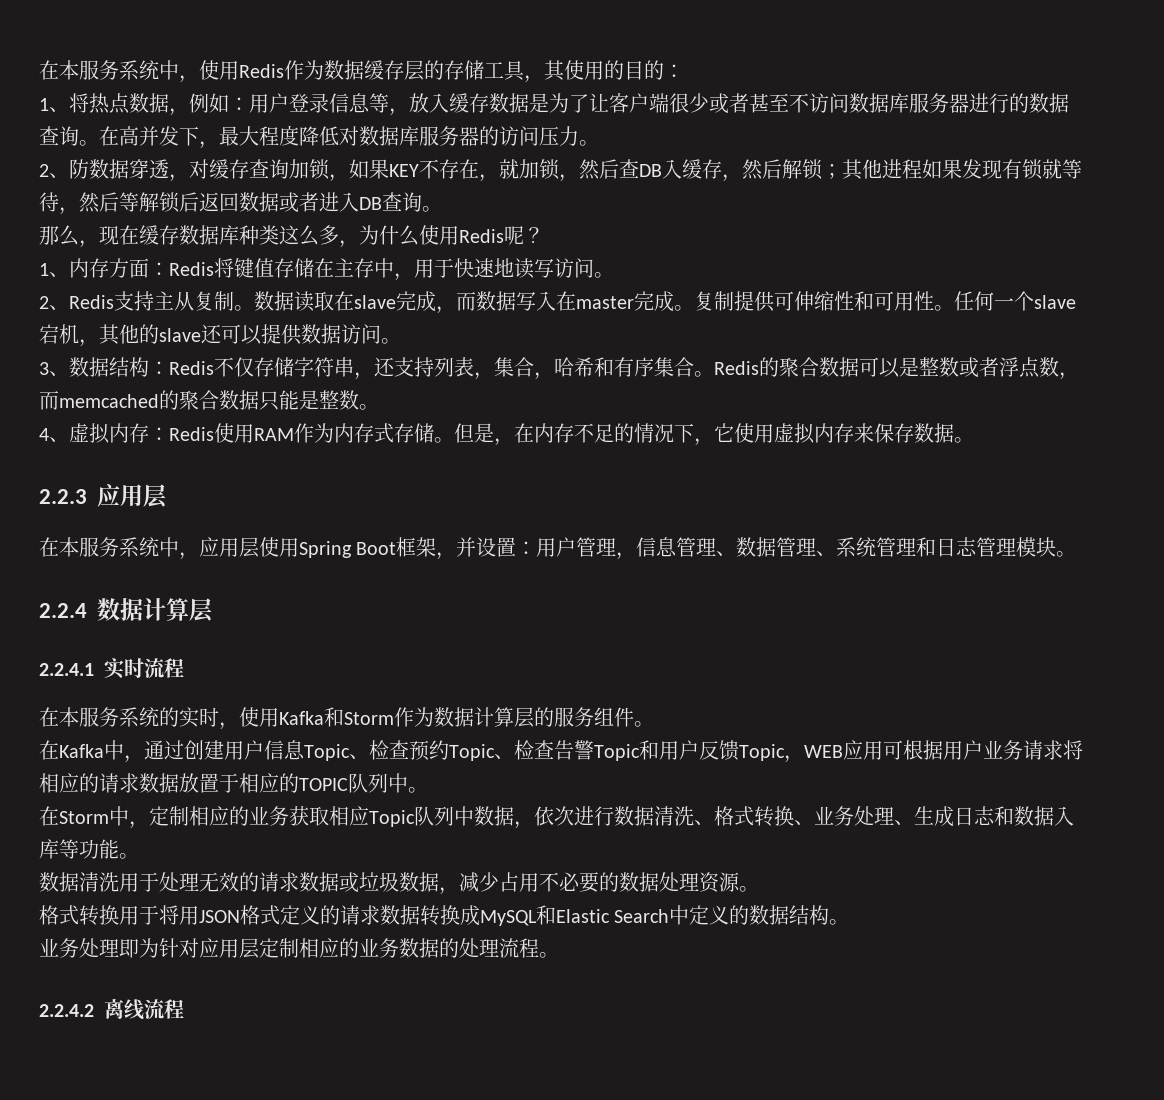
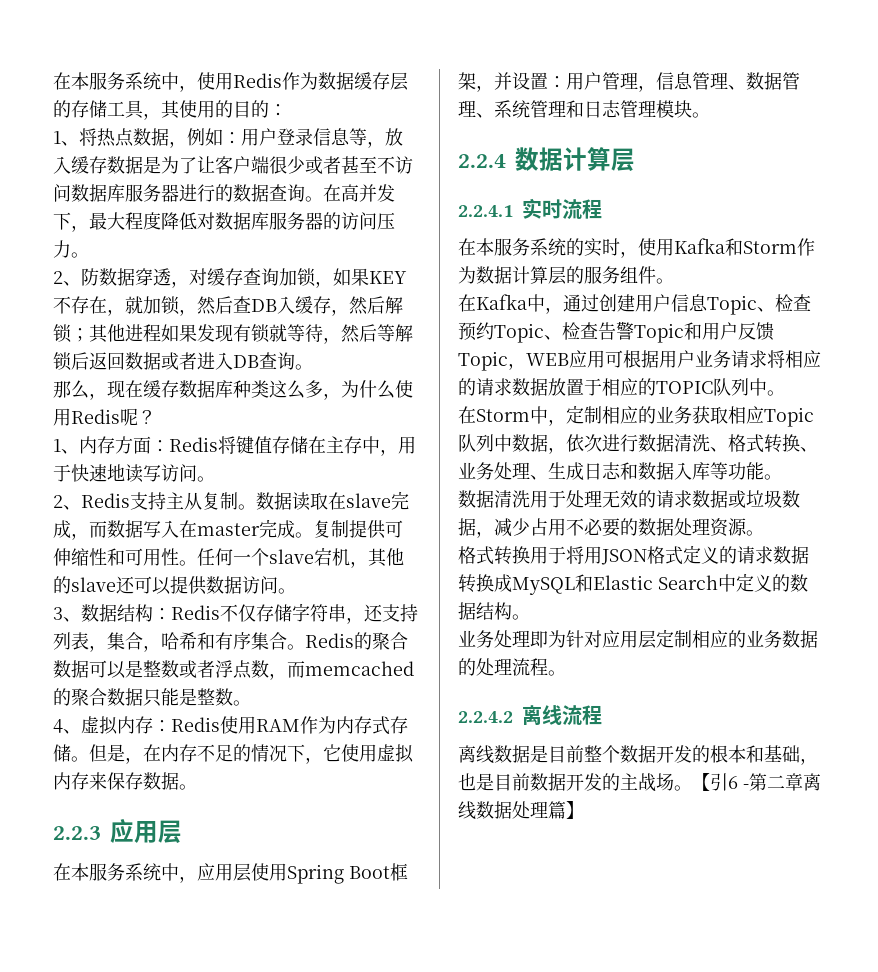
+ 离线数据是目前整个数据开发的根本和基础，也是目前数据开发的主战场。【引6 -第二章离线数据处理篇】

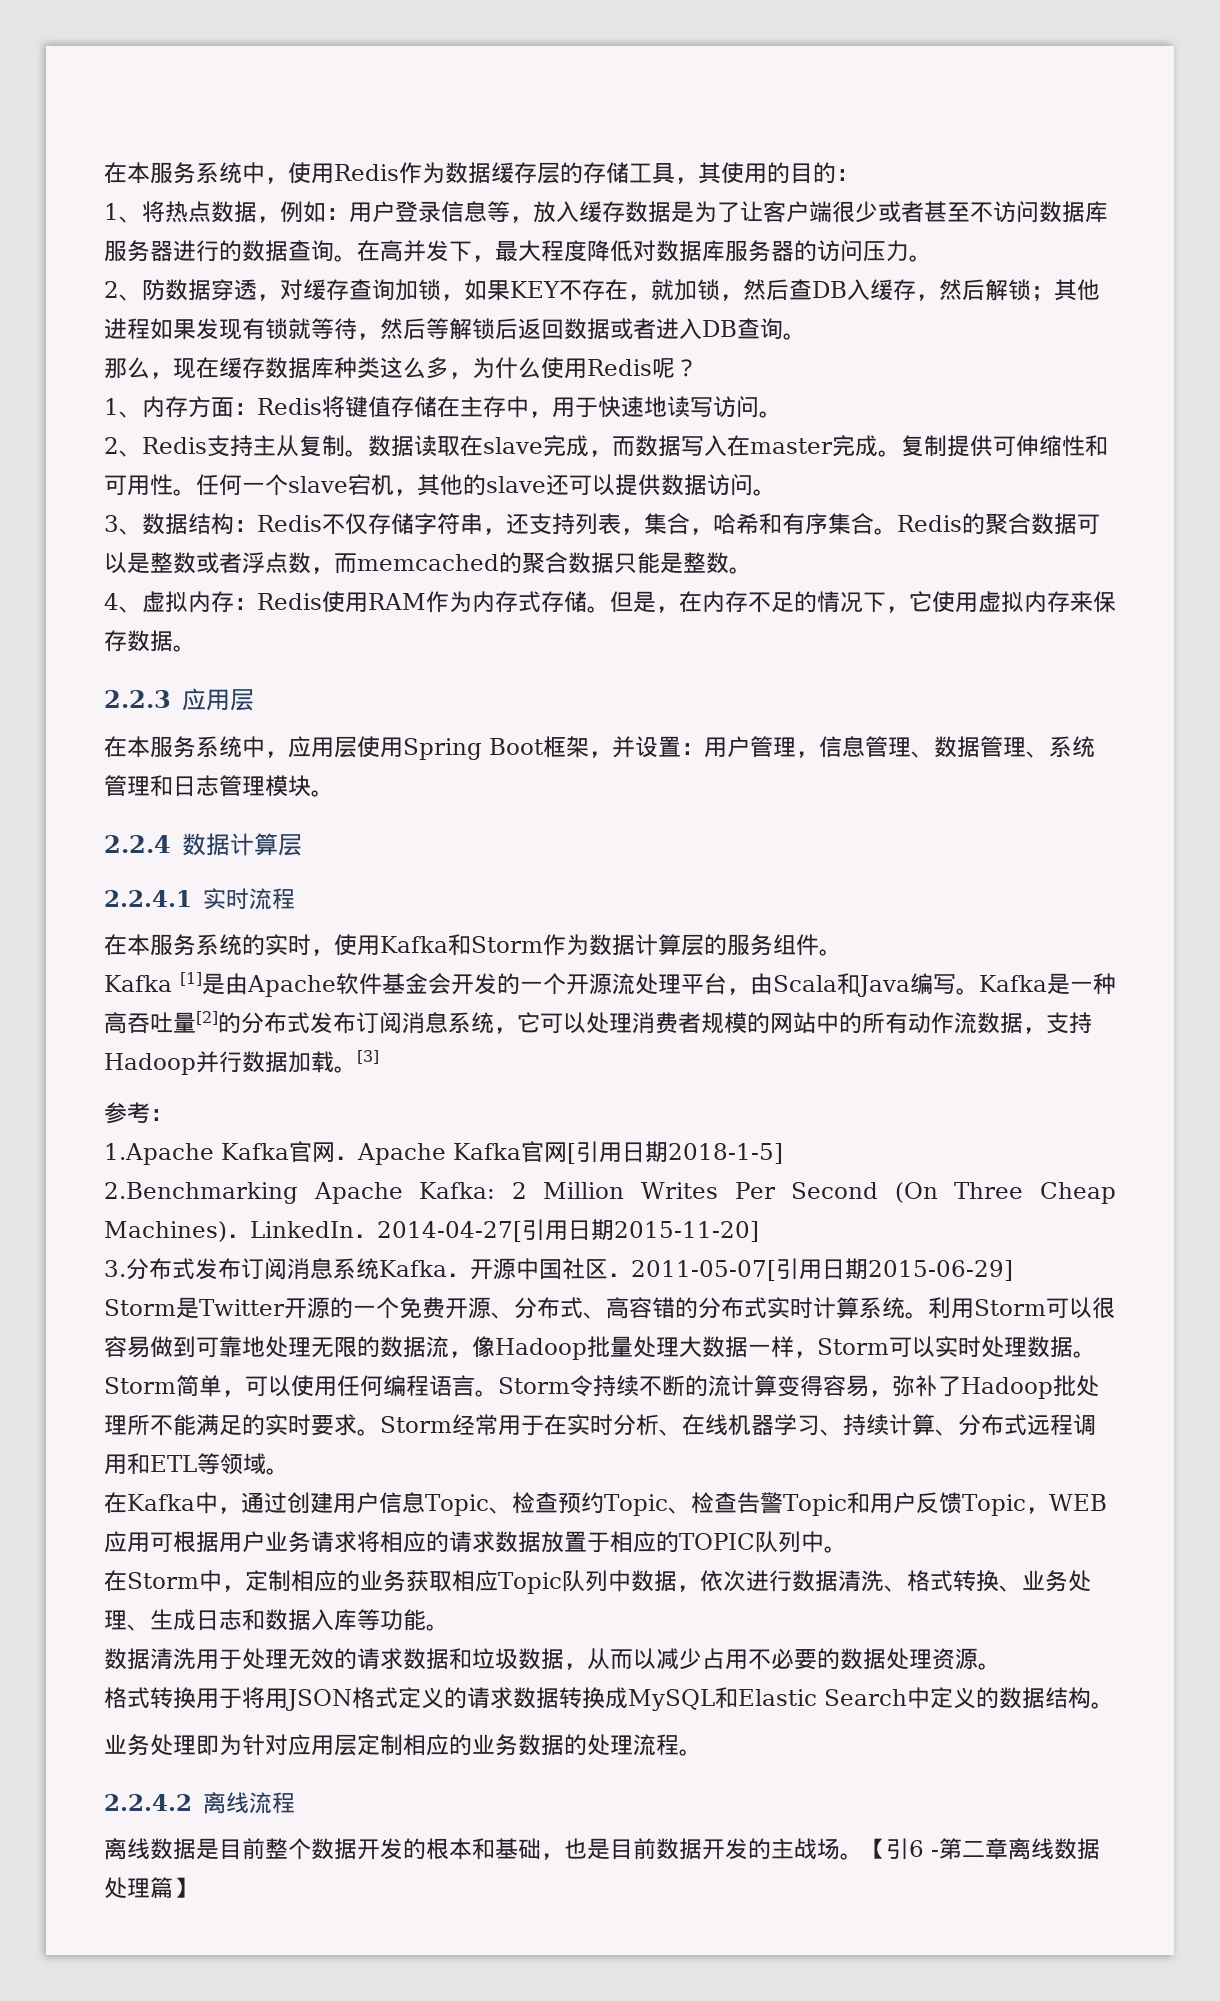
+ Kafka [1]是由Apache软件基金会开发的一个开源流处理平台，由Scala和Java编写。Kafka是一种高吞吐量[2]的分布式发布订阅消息系统，它可以处理消费者规模的网站中的所有动作流数据，支持Hadoop并行数据加载。[3]
+ 参考：
+ 1.Apache Kafka官网．Apache Kafka官网[引用日期2018-1-5]
+ 2.Benchmarking Apache Kafka: 2 Million Writes Per Second (On Three Cheap Machines)．LinkedIn．2014-04-27[引用日期2015-11-20]
+ 3.分布式发布订阅消息系统Kafka．开源中国社区．2011-05-07[引用日期2015-06-29]
+ Storm是Twitter开源的一个免费开源、分布式、高容错的分布式实时计算系统。利用Storm可以很容易做到可靠地处理无限的数据流，像Hadoop批量处理大数据一样，Storm可以实时处理数据。Storm简单，可以使用任何编程语言。Storm令持续不断的流计算变得容易，弥补了Hadoop批处理所不能满足的实时要求。Storm经常用于在实时分析、在线机器学习、持续计算、分布式远程调用和ETL等领域。
- 数据清洗用于处理无效的请求数据或垃圾数据，减少占用不必要的数据处理资源。
+ 数据清洗用于处理无效的请求数据和垃圾数据，从而以减少占用不必要的数据处理资源。

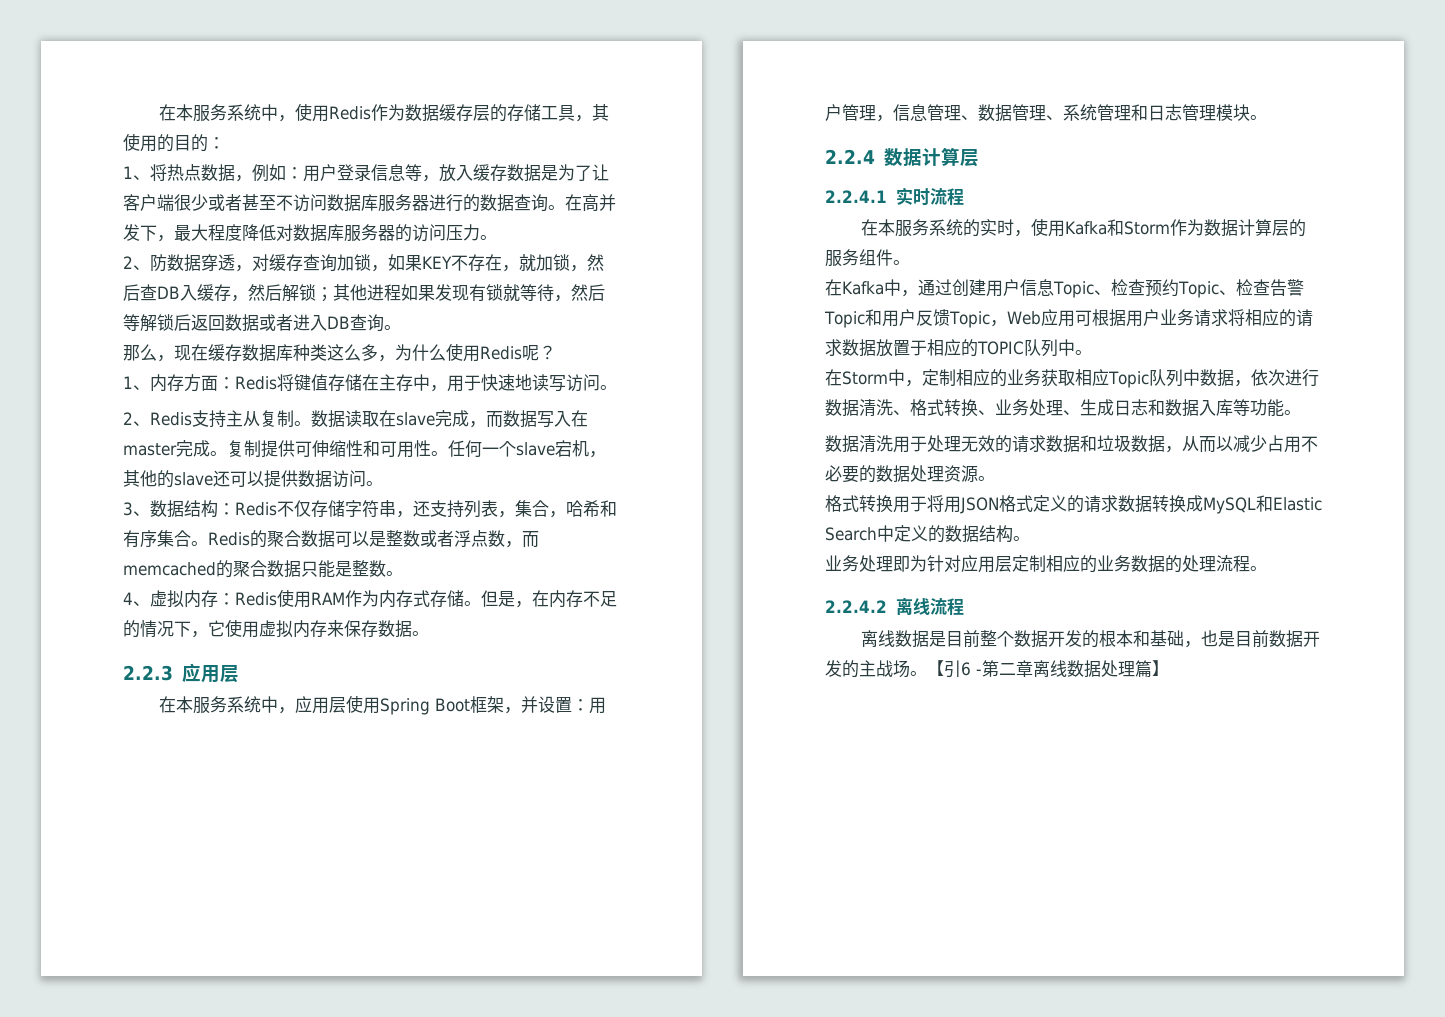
- Kafka [1]是由Apache软件基金会开发的一个开源流处理平台，由Scala和Java编写。Kafka是一种高吞吐量[2]的分布式发布订阅消息系统，它可以处理消费者规模的网站中的所有动作流数据，支持Hadoop并行数据加载。[3]
- 参考：
- 1.Apache Kafka官网．Apache Kafka官网[引用日期2018-1-5]
- 2.Benchmarking Apache Kafka: 2 Million Writes Per Second (On Three Cheap Machines)．LinkedIn．2014-04-27[引用日期2015-11-20]
- 3.分布式发布订阅消息系统Kafka．开源中国社区．2011-05-07[引用日期2015-06-29]
- Storm是Twitter开源的一个免费开源、分布式、高容错的分布式实时计算系统。利用Storm可以很容易做到可靠地处理无限的数据流，像Hadoop批量处理大数据一样，Storm可以实时处理数据。Storm简单，可以使用任何编程语言。Storm令持续不断的流计算变得容易，弥补了Hadoop批处理所不能满足的实时要求。Storm经常用于在实时分析、在线机器学习、持续计算、分布式远程调用和ETL等领域。
- 在Kafka中，通过创建用户信息Topic、检查预约Topic、检查告警Topic和用户反馈Topic，WEB应用可根据用户业务请求将相应的请求数据放置于相应的TOPIC队列中。
+ 在Kafka中，通过创建用户信息Topic、检查预约Topic、检查告警Topic和用户反馈Topic，Web应用可根据用户业务请求将相应的请求数据放置于相应的TOPIC队列中。

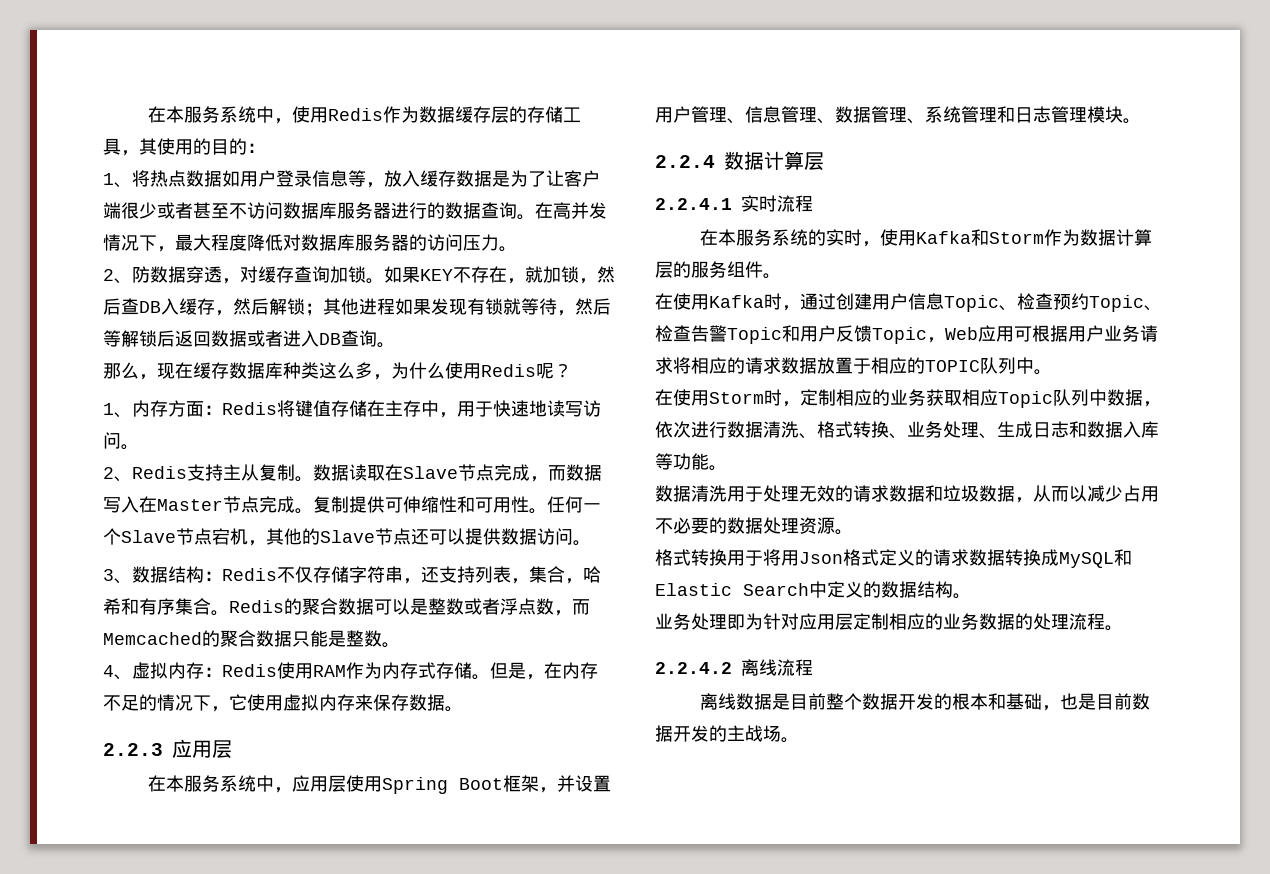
- 1、将热点数据，例如：用户登录信息等，放入缓存数据是为了让客户端很少或者甚至不访问数据库服务器进行的数据查询。
+ 1、将热点数据如用户登录信息等，放入缓存数据是为了让客户端很少或者甚至不访问数据库服务器进行的数据查询。
- 在高并发下，最大程度降低对数据库服务器的访问压力。
+ 在高并发情况下，最大程度降低对数据库服务器的访问压力。
- 2、防数据穿透，对缓存查询加锁，如果KEY不存在，就加锁，然后查DB入缓存，然后解锁；其他进程如果发现有锁就等待，然后等解锁后返回数据或者进入DB查询。
+ 2、防数据穿透，对缓存查询加锁。如果KEY不存在，就加锁，然后查DB入缓存，然后解锁；其他进程如果发现有锁就等待，然后等解锁后返回数据或者进入DB查询。
- 数据读取在slave完成，而数据写入在master完成。
+ 数据读取在Slave节点完成，而数据写入在Master节点完成。
- 任何一个slave宕机，其他的slave还可以提供数据访问。
+ 任何一个Slave节点宕机，其他的Slave节点还可以提供数据访问。
- Redis的聚合数据可以是整数或者浮点数，而memcached的聚合数据只能是整数。
+ Redis的聚合数据可以是整数或者浮点数，而Memcached的聚合数据只能是整数。
- 在本服务系统中，应用层使用Spring Boot框架，并设置：用户管理，信息管理、数据管理、系统管理和日志管理模块。
+ 在本服务系统中，应用层使用Spring Boot框架，并设置用户管理、信息管理、数据管理、系统管理和日志管理模块。
- 在Kafka中，通过创建用户信息Topic、检查预约Topic、检查告警Topic和用户反馈Topic，Web应用可根据用户业务请求将相应的请求数据放置于相应的TOPIC队列中。
+ 在使用Kafka时，通过创建用户信息Topic、检查预约Topic、检查告警Topic和用户反馈Topic，Web应用可根据用户业务请求将相应的请求数据放置于相应的TOPIC队列中。
- 在Storm中，定制相应的业务获取相应Topic队列中数据，依次进行数据清洗、格式转换、业务处理、生成日志和数据入库等功能。
+ 在使用Storm时，定制相应的业务获取相应Topic队列中数据，依次进行数据清洗、格式转换、业务处理、生成日志和数据入库等功能。
- 格式转换用于将用JSON格式定义的请求数据转换成MySQL和Elastic Search中定义的数据结构。
+ 格式转换用于将用Json格式定义的请求数据转换成MySQL和Elastic Search中定义的数据结构。
- 【引6 -第二章离线数据处理篇】

